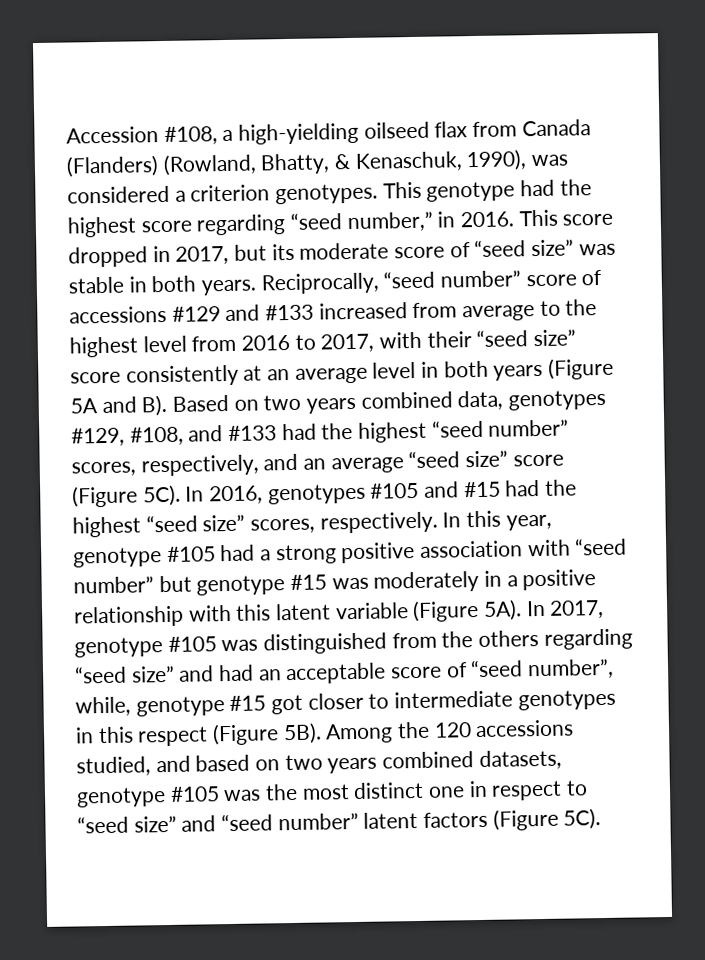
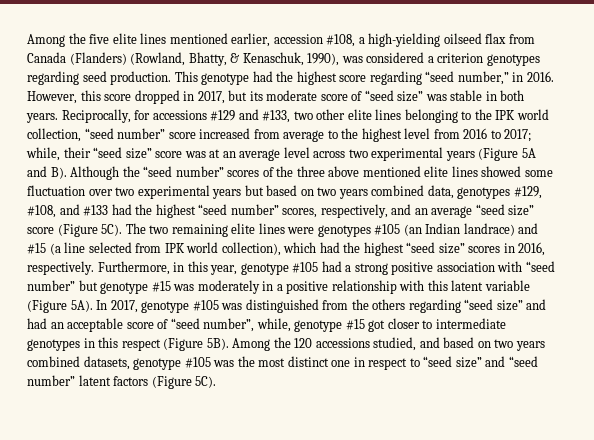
- Accession #108, a high-yielding oilseed flax from Canada (Flanders) (Rowland, Bhatty, & Kenaschuk, 1990), was considered a criterion genotypes.
+ Among the five elite lines mentioned earlier, accession #108, a high-yielding oilseed flax from Canada (Flanders) (Rowland, Bhatty, & Kenaschuk, 1990), was considered a criterion genotypes regarding seed production.
- This score dropped in 2017, but its moderate score of “seed size” was stable in both years.
+ However, this score dropped in 2017, but its moderate score of “seed size” was stable in both years.
- Reciprocally, “seed number” score of accessions #129 and #133 increased from average to the highest level from 2016 to 2017, with their “seed size” score consistently at an average level in both years (Figure 5A and B). Based on two years combined data, genotypes #129, #108, and #133 had the highest “seed number” scores, respectively, and an average “seed size” score (Figure 5C).
+ Reciprocally, for accessions #129 and #133, two other elite lines belonging to the IPK world collection, “seed number” score increased from average to the highest level from 2016 to 2017; while, their “seed size” score was at an average level across two experimental years (Figure 5A and B). Although the “seed number” scores of the three above mentioned elite lines showed some fluctuation over two experimental years but based on two years combined data, genotypes #129, #108, and #133 had the highest “seed number” scores, respectively, and an average “seed size” score (Figure 5C).
- In 2016, genotypes #105 and #15 had the highest “seed size” scores, respectively. In this year, genotype #105 had a strong positive association with “seed number” but genotype #15 was moderately in a positive relationship with this latent variable (Figure 5A).
+ The two remaining elite lines were genotypes #105 (an Indian landrace) and #15 (a line selected from IPK world collection), which had the highest “seed size” scores in 2016, respectively. Furthermore, in this year, genotype #105 had a strong positive association with “seed number” but genotype #15 was moderately in a positive relationship with this latent variable (Figure 5A).

